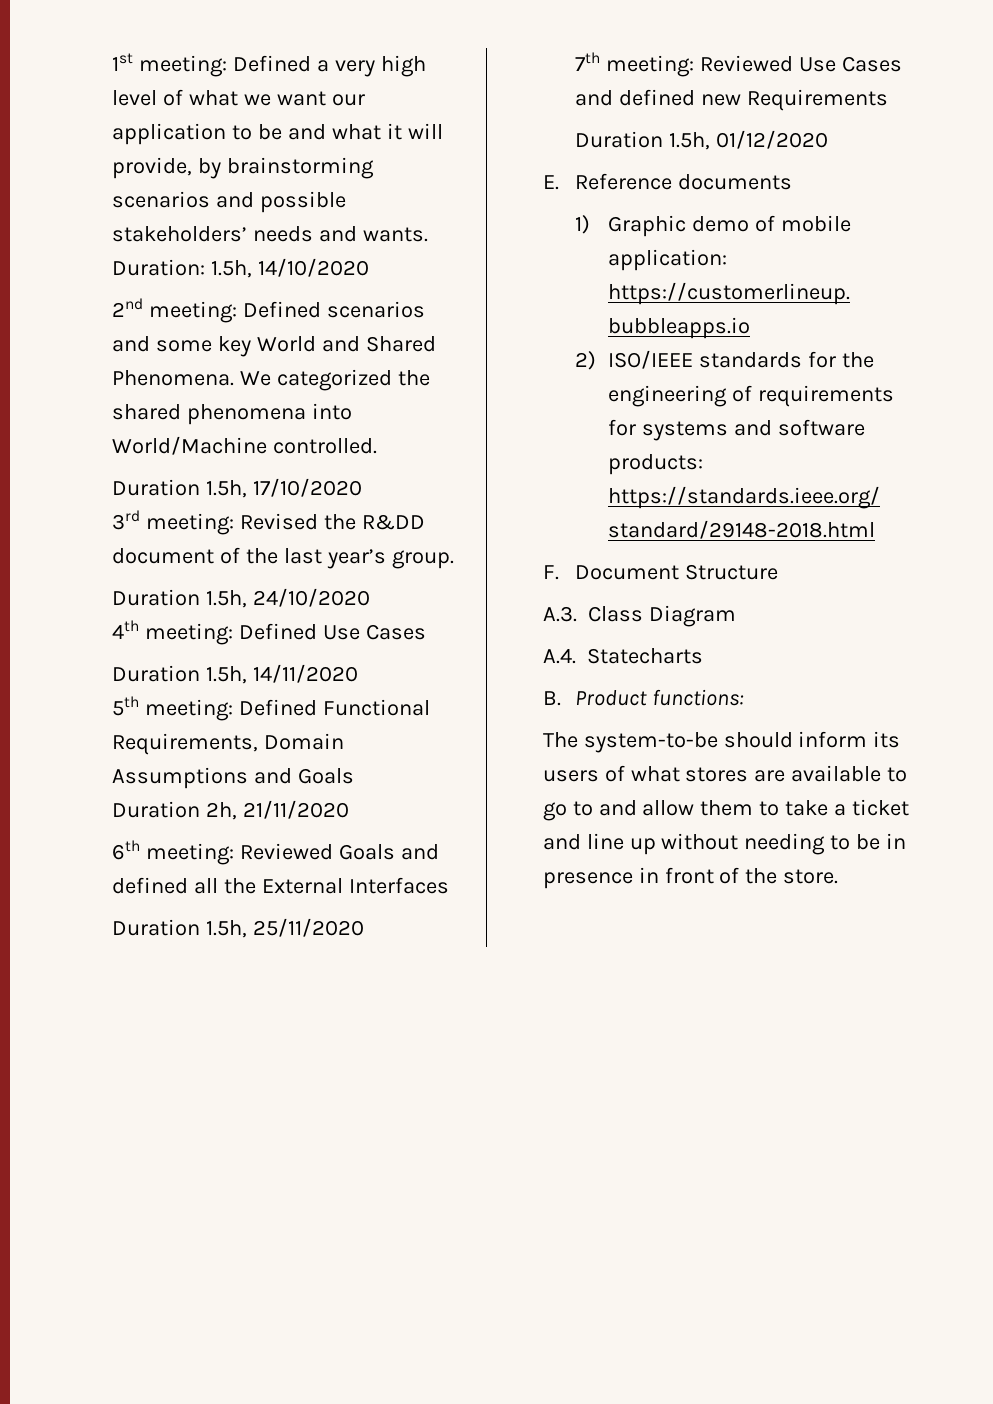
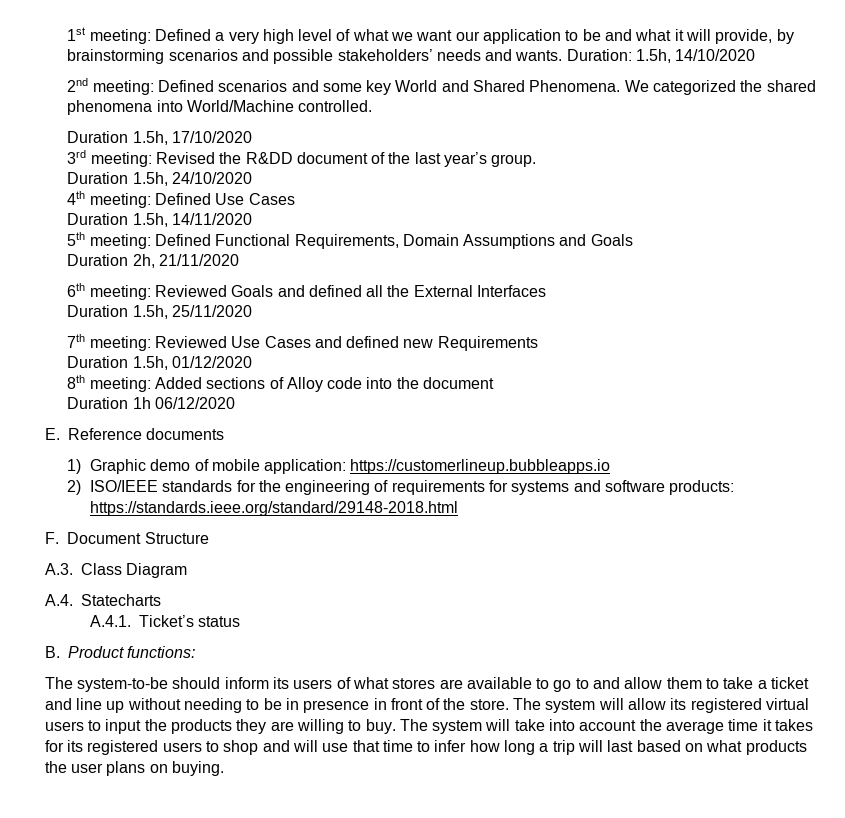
+ 8th meeting: Added sections of Alloy code into the document
+ Duration 1h 06/12/2020
+ A.4.1. Ticket’s status
+ The system will allow its registered virtual users to input the products they are willing to buy. The system will take into account the average time it takes for its registered users to shop and will use that time to infer how long a trip will last based on what products the user plans on buying.

